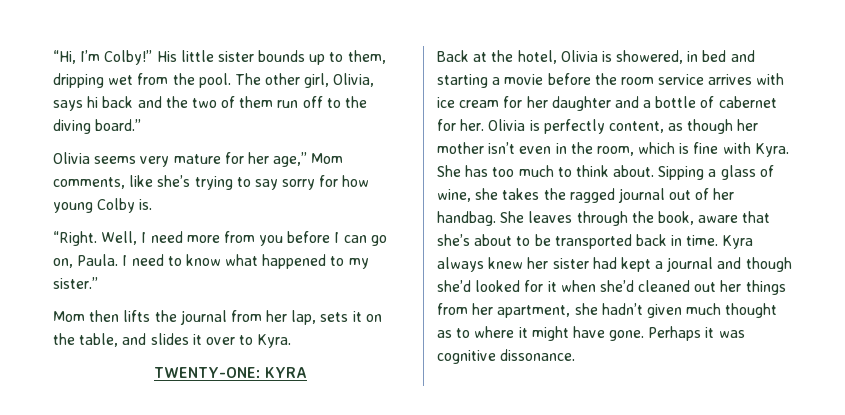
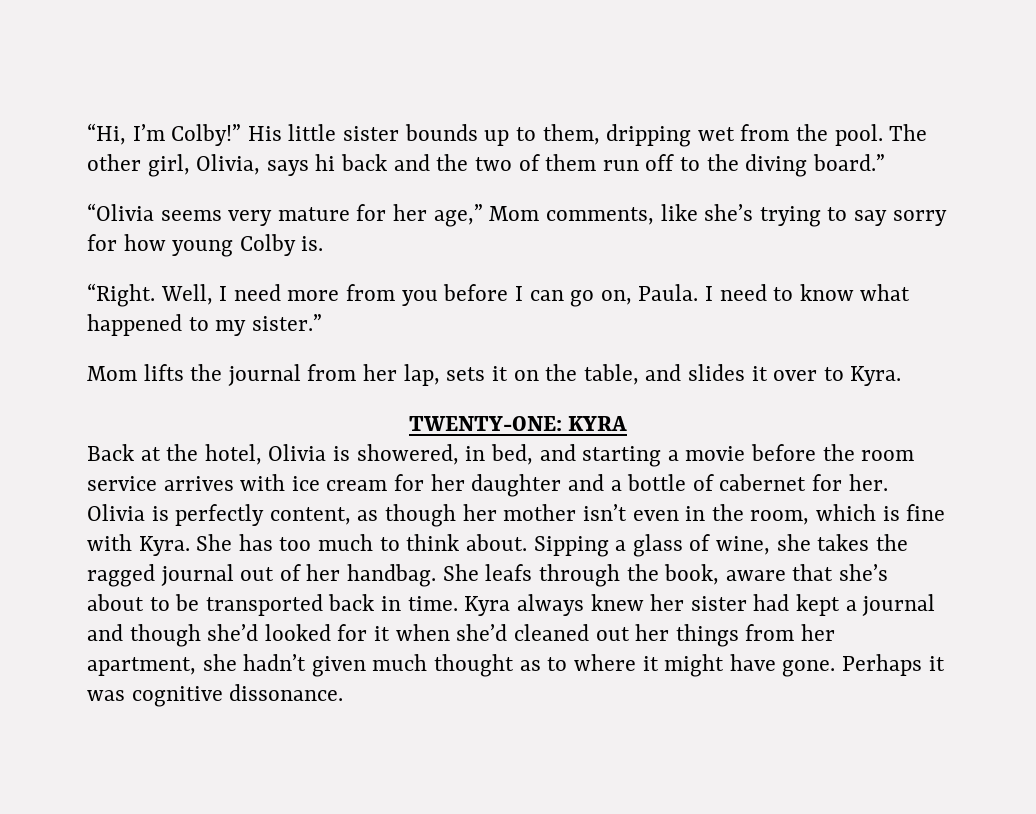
- Olivia seems very mature for her age,” Mom comments, like she’s trying to say sorry for how young Colby is.
+ “Olivia seems very mature for her age,” Mom comments, like she’s trying to say sorry for how young Colby is.
- Mom then lifts the journal from her lap, sets it on the table, and slides it over to Kyra.
+ Mom lifts the journal from her lap, sets it on the table, and slides it over to Kyra.
- Back at the hotel, Olivia is showered, in bed and starting a movie before the room service arrives with ice cream for her daughter and a bottle of cabernet for her.
+ Back at the hotel, Olivia is showered, in bed, and starting a movie before the room service arrives with ice cream for her daughter and a bottle of cabernet for her.
- She leaves through the book, aware that she’s about to be transported back in time.
+ She leafs through the book, aware that she’s about to be transported back in time.

